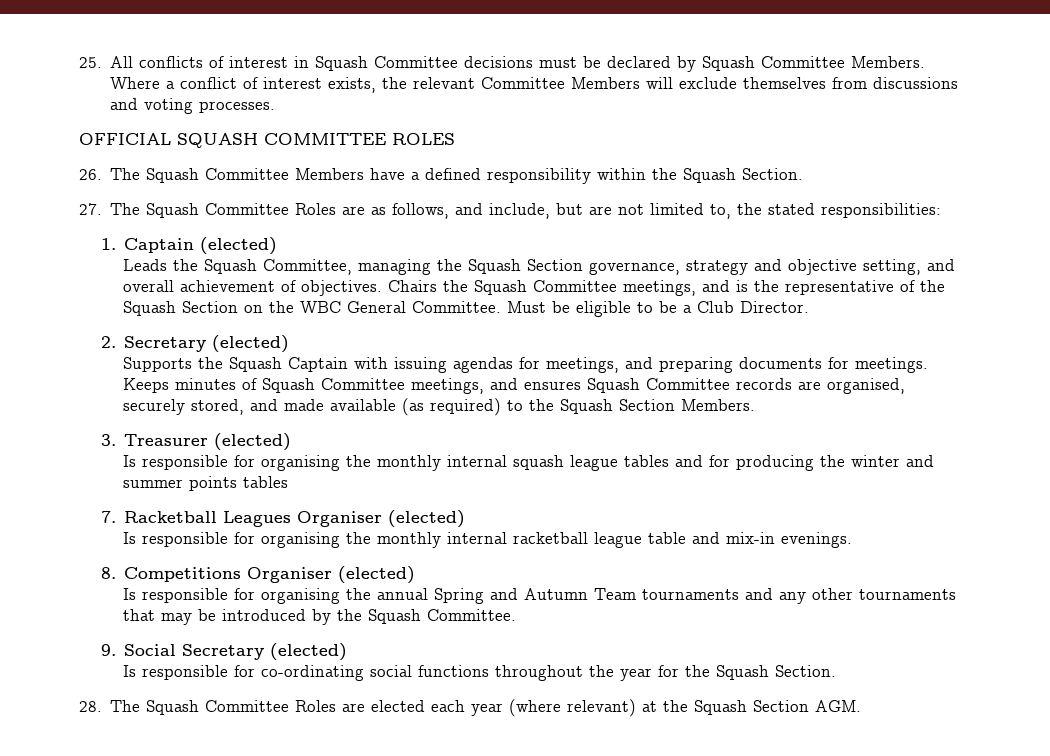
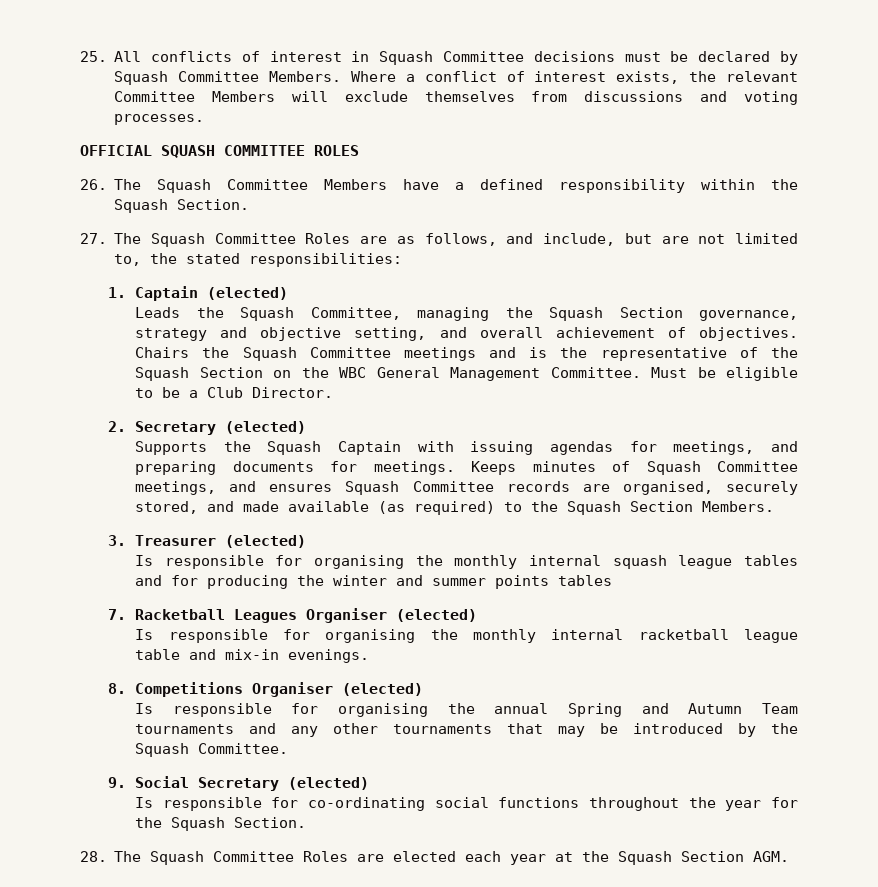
- Chairs the Squash Committee meetings, and is the representative of the Squash Section on the WBC General Committee.
+ Chairs the Squash Committee meetings and is the representative of the Squash Section on the WBC General Management Committee.
- 28. The Squash Committee Roles are elected each year (where relevant) at the Squash Section AGM.
+ 28. The Squash Committee Roles are elected each year at the Squash Section AGM.

